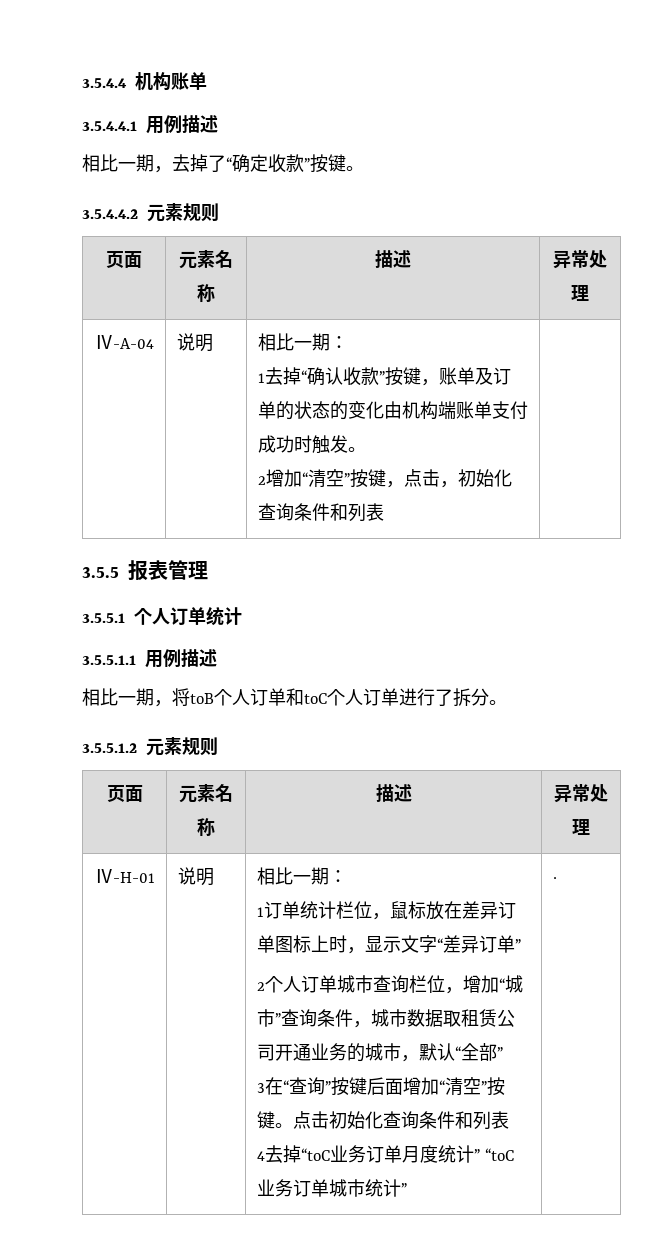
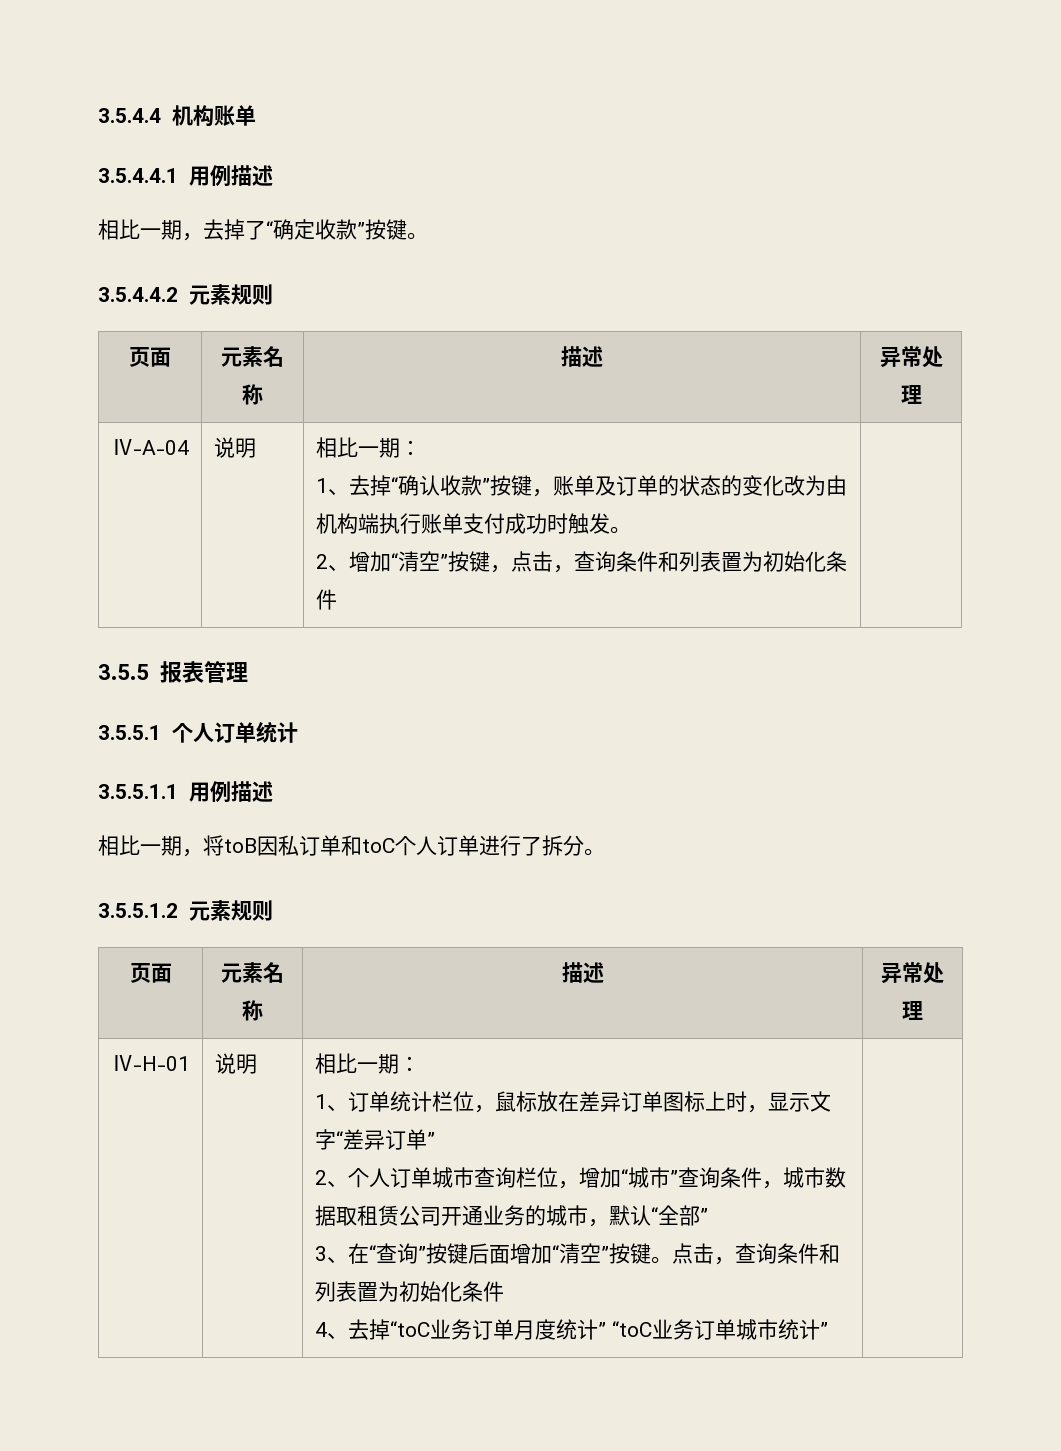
- 1去掉“确认收款”按键，账单及订单的状态的变化由机构端账单支付成功时触发。
+ 1、去掉“确认收款”按键，账单及订单的状态的变化改为由机构端执行账单支付成功时触发。
- 2增加“清空”按键，点击，初始化查询条件和列表
+ 2、增加“清空”按键，点击，查询条件和列表置为初始化条件
- 相比一期，将toB个人订单和toC个人订单进行了拆分。
+ 相比一期，将toB因私订单和toC个人订单进行了拆分。
- 1订单统计栏位，鼠标放在差异订单图标上时，显示文字“差异订单”
+ 1、订单统计栏位，鼠标放在差异订单图标上时，显示文字“差异订单”
- 2个人订单城市查询栏位，增加“城市”查询条件，城市数据取租赁公司开通业务的城市，默认“全部”
+ 2、个人订单城市查询栏位，增加“城市”查询条件，城市数据取租赁公司开通业务的城市，默认“全部”
- 3在“查询”按键后面增加“清空”按键。点击初始化查询条件和列表
+ 3、在“查询”按键后面增加“清空”按键。点击，查询条件和列表置为初始化条件
- 4去掉“toC业务订单月度统计” “toC业务订单城市统计”
+ 4、去掉“toC业务订单月度统计” “toC业务订单城市统计”
- ·

